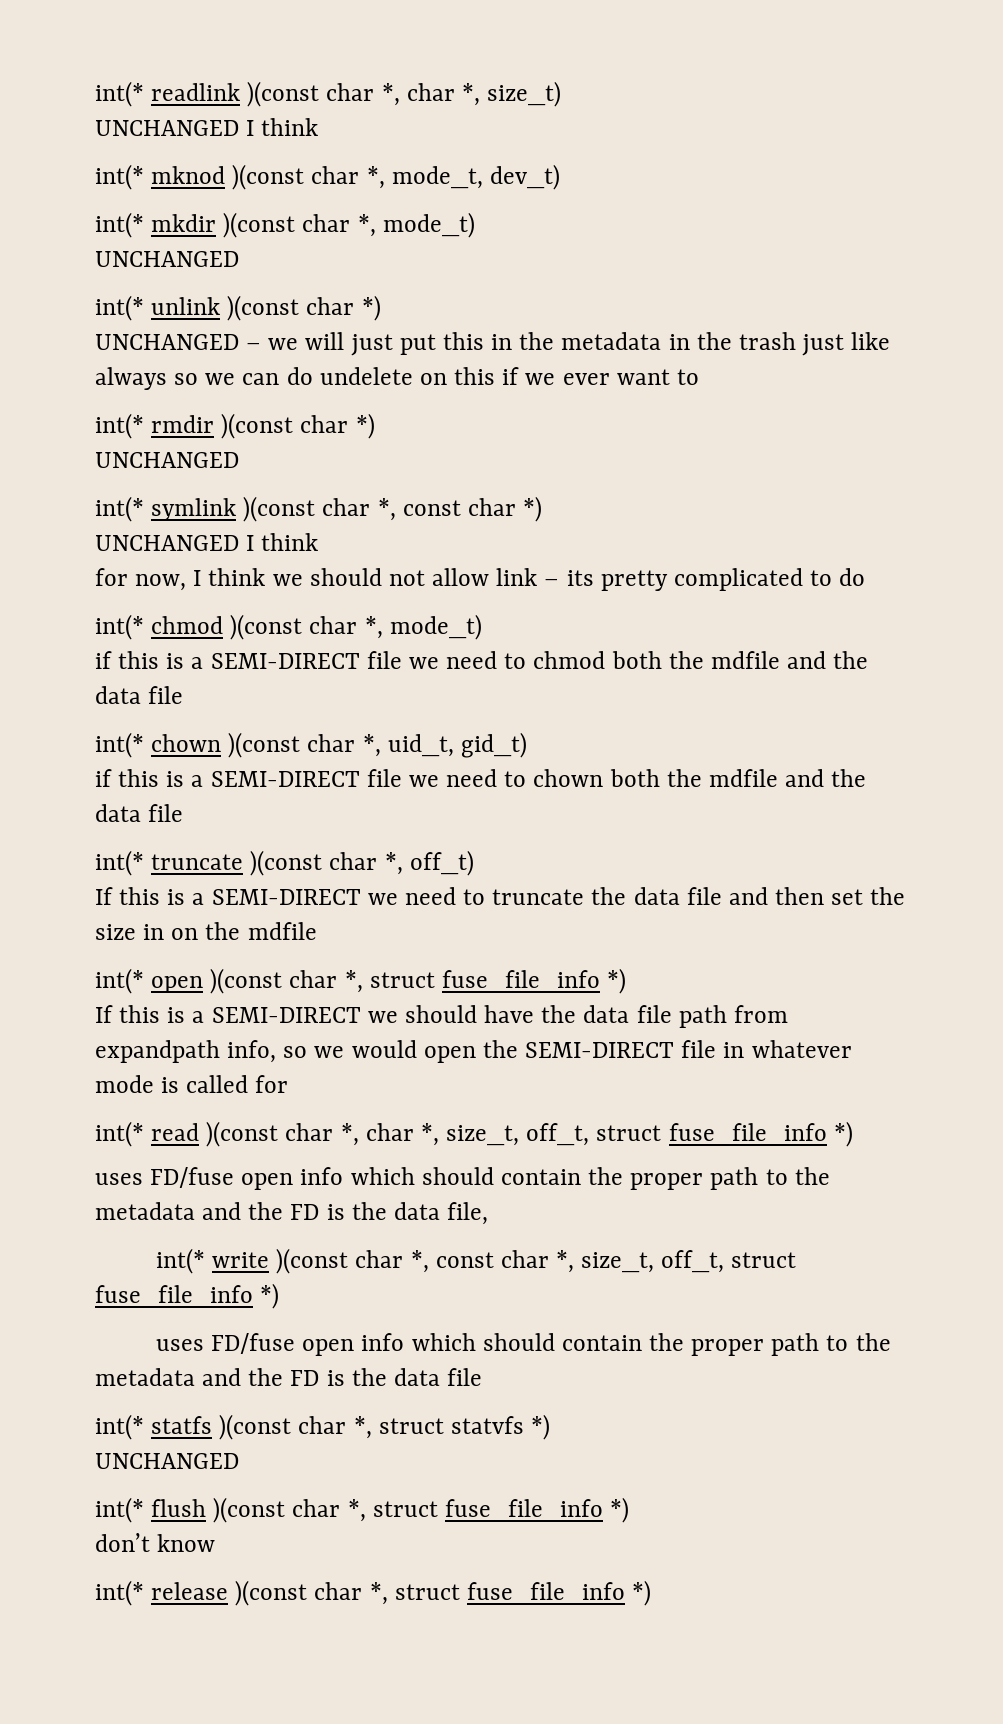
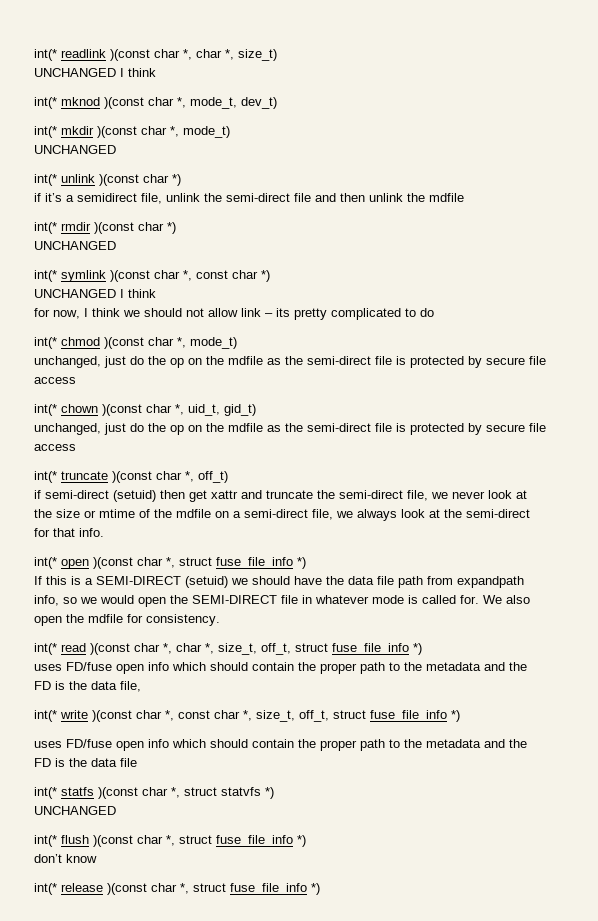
- UNCHANGED – we will just put this in the metadata in the trash just like always so we can do undelete on this if we ever want to
+ if it’s a semidirect file, unlink the semi-direct file and then unlink the mdfile
  int(* chmod )(const char *, mode_t)
- if this is a SEMI-DIRECT file we need to chmod both the mdfile and the data file
+ unchanged, just do the op on the mdfile as the semi-direct file is protected by secure file access
  int(* chown )(const char *, uid_t, gid_t)
- if this is a SEMI-DIRECT file we need to chown both the mdfile and the data file
+ unchanged, just do the op on the mdfile as the semi-direct file is protected by secure file access
- If this is a SEMI-DIRECT we need to truncate the data file and then set the size in on the mdfile
+ if semi-direct (setuid) then get xattr and truncate the semi-direct file, we never look at the size or mtime of the mdfile on a semi-direct file, we always look at the semi-direct for that info.
- If this is a SEMI-DIRECT we should have the data file path from expandpath info, so we would open the SEMI-DIRECT file in whatever mode is called for
+ If this is a SEMI-DIRECT (setuid) we should have the data file path from expandpath info, so we would open the SEMI-DIRECT file in whatever mode is called for. We also open the mdfile for consistency.

